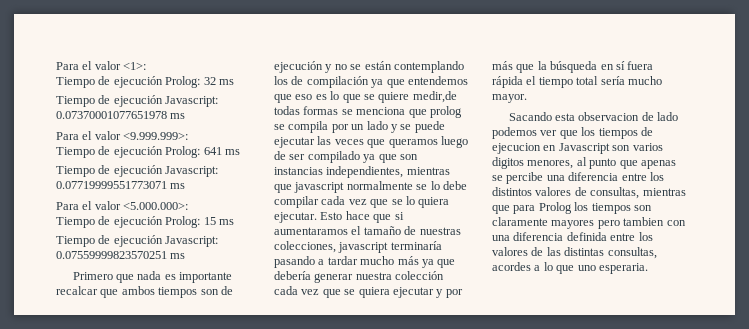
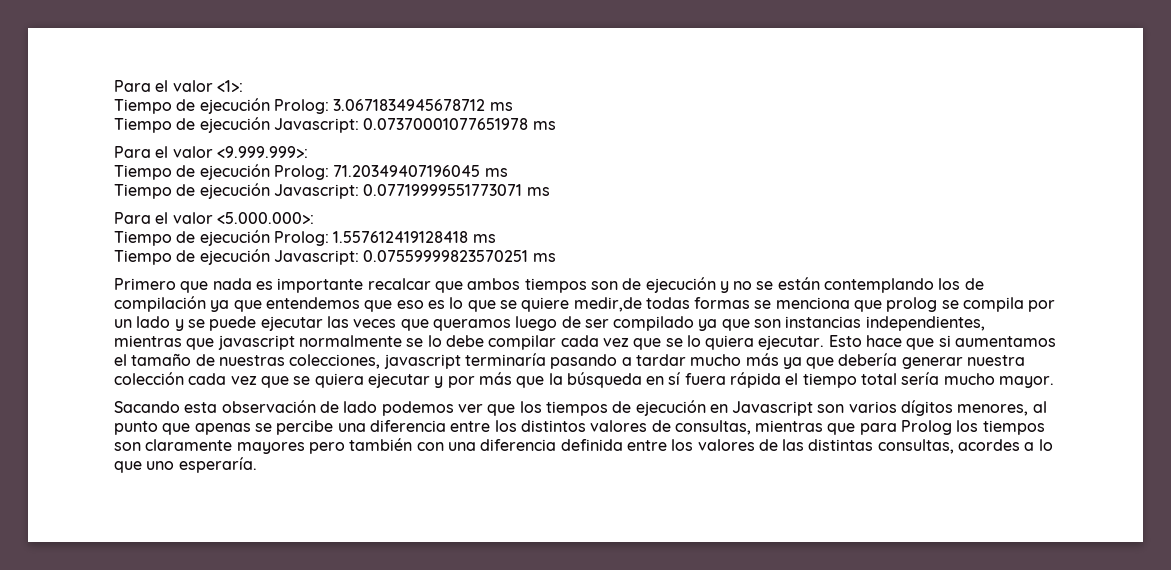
- Tiempo de ejecución Prolog: 32 ms
+ Tiempo de ejecución Prolog: 3.0671834945678712 ms
- Tiempo de ejecución Prolog: 641 ms
+ Tiempo de ejecución Prolog: 71.20349407196045 ms
- Tiempo de ejecución Prolog: 15 ms
+ Tiempo de ejecución Prolog: 1.557612419128418 ms
- Esto hace que si aumentaramos el tamaño de nuestras colecciones, javascript terminaría pasando a tardar mucho más ya que debería generar nuestra colección cada vez que se quiera ejecutar y por más que la búsqueda en sí fuera rápida el tiempo total sería mucho mayor.
+ Esto hace que si aumentamos el tamaño de nuestras colecciones, javascript terminaría pasando a tardar mucho más ya que debería generar nuestra colección cada vez que se quiera ejecutar y por más que la búsqueda en sí fuera rápida el tiempo total sería mucho mayor.
- Sacando esta observacion de lado podemos ver que los tiempos de ejecucion en Javascript son varios digitos menores, al punto que apenas se percibe una diferencia entre los distintos valores de consultas, mientras que para Prolog los tiempos son claramente mayores pero tambien con una diferencia definida entre los valores de las distintas consultas, acordes a lo que uno esperaria.
+ Sacando esta observación de lado podemos ver que los tiempos de ejecución en Javascript son varios dígitos menores, al punto que apenas se percibe una diferencia entre los distintos valores de consultas, mientras que para Prolog los tiempos son claramente mayores pero también con una diferencia definida entre los valores de las distintas consultas, acordes a lo que uno esperaría.

